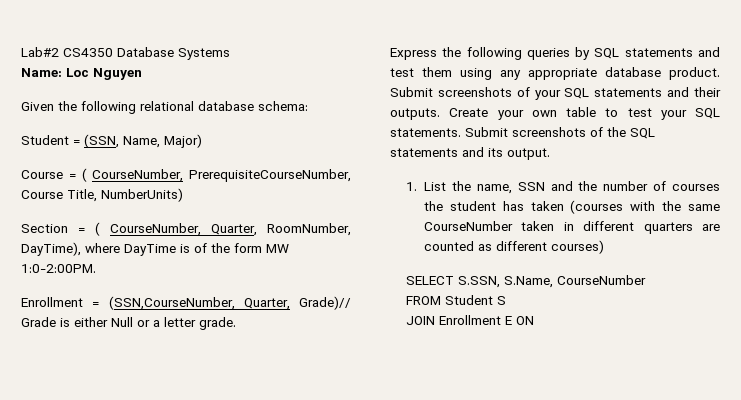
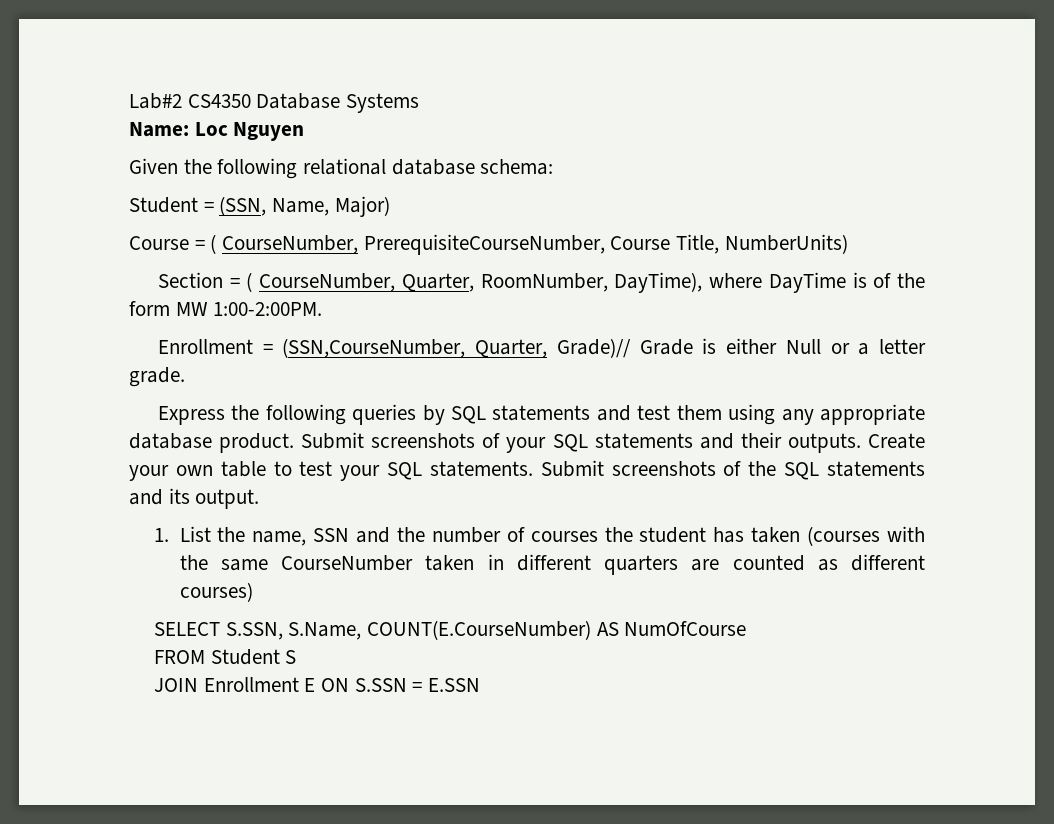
- Section = ( CourseNumber, Quarter, RoomNumber, DayTime), where DayTime is of the form MW 1:0-2:00PM.
+ Section = ( CourseNumber, Quarter, RoomNumber, DayTime), where DayTime is of the form MW 1:00-2:00PM.
- SELECT S.SSN, S.Name, CourseNumber
+ SELECT S.SSN, S.Name, COUNT(E.CourseNumber) AS NumOfCourse
- JOIN Enrollment E ON
+ JOIN Enrollment E ON S.SSN = E.SSN

